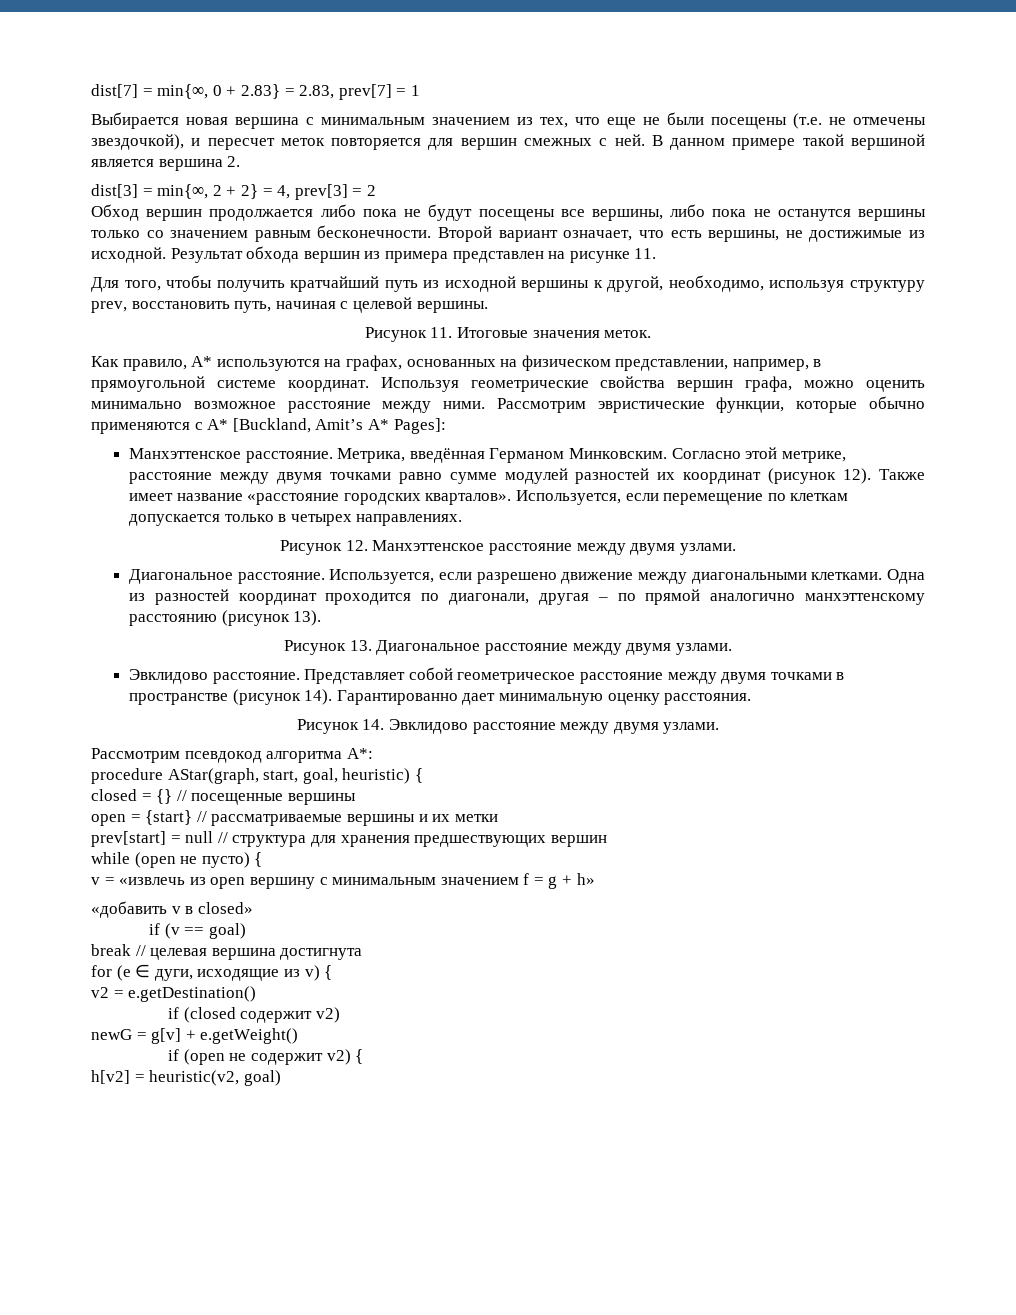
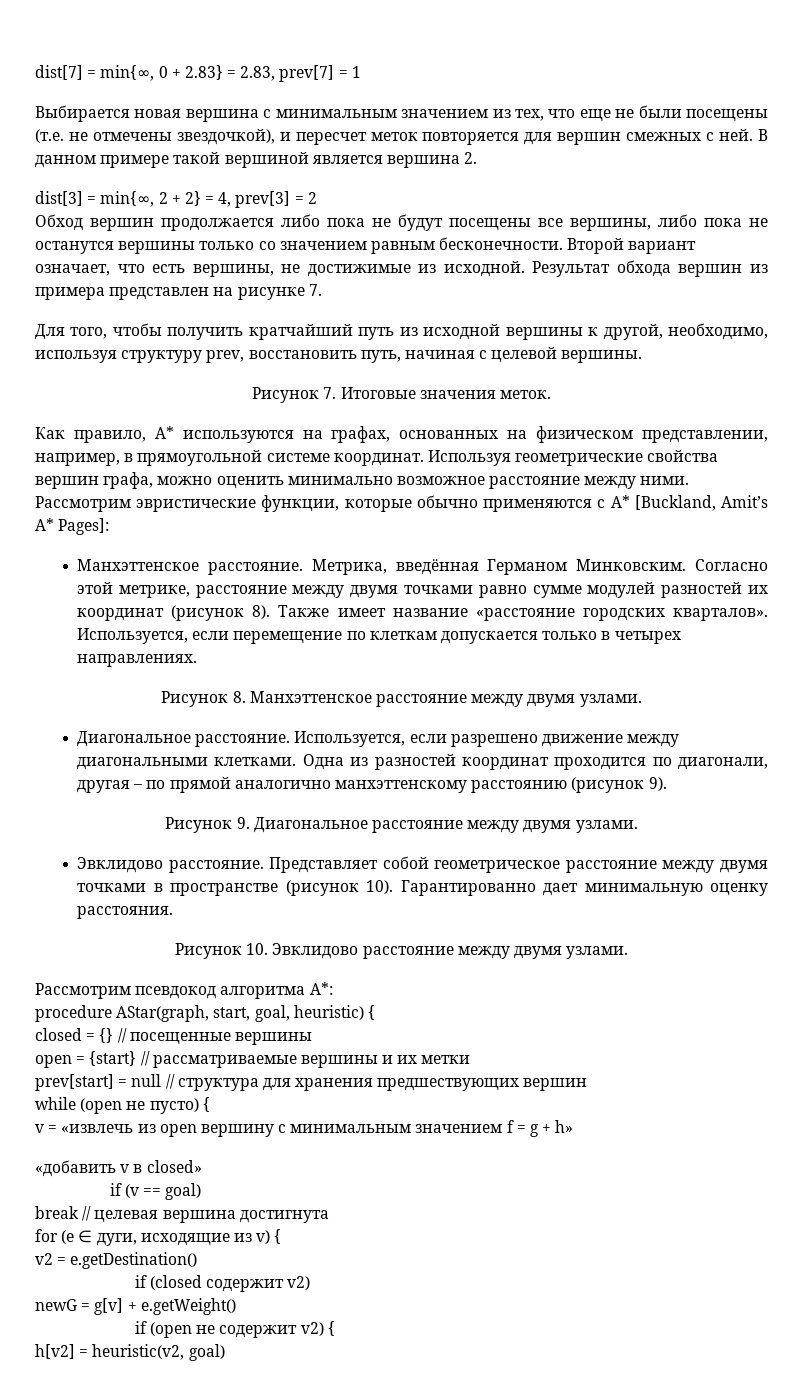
- Результат обхода вершин из примера представлен на рисунке 11.
+ Результат обхода вершин из примера представлен на рисунке 7.
- Рисунок 11. Итоговые значения меток.
+ Рисунок 7. Итоговые значения меток.
- Согласно этой метрике, расстояние между двумя точками равно сумме модулей разностей их координат (рисунок 12).
+ Согласно этой метрике, расстояние между двумя точками равно сумме модулей разностей их координат (рисунок 8).
- Рисунок 12. Манхэттенское расстояние между двумя узлами.
+ Рисунок 8. Манхэттенское расстояние между двумя узлами.
- Одна из разностей координат проходится по диагонали, другая – по прямой аналогично манхэттенскому расстоянию (рисунок 13).
- Рисунок 13. Диагональное расстояние между двумя узлами.
+ Одна из разностей координат проходится по диагонали, другая – по прямой аналогично манхэттенскому расстоянию (рисунок 9).
+ Рисунок 9. Диагональное расстояние между двумя узлами.
- Представляет собой геометрическое расстояние между двумя точками в пространстве (рисунок 14).
+ Представляет собой геометрическое расстояние между двумя точками в пространстве (рисунок 10).
- Рисунок 14. Эвклидово расстояние между двумя узлами.
+ Рисунок 10. Эвклидово расстояние между двумя узлами.

